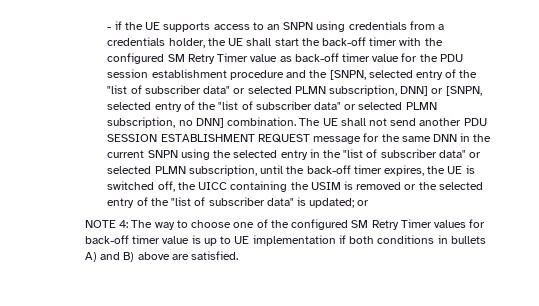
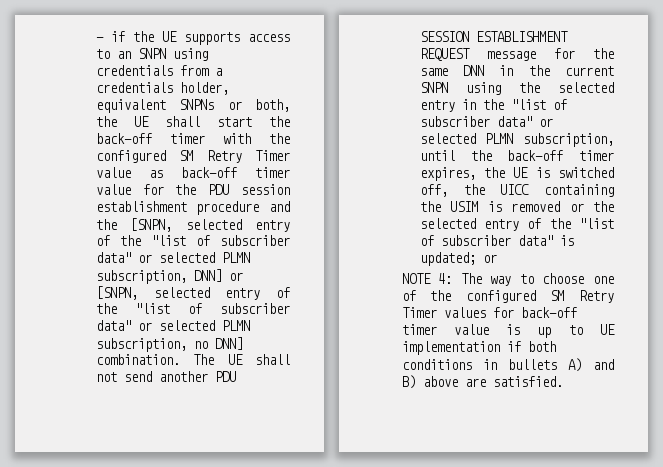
- - if the UE supports access to an SNPN using credentials from a credentials holder, the UE shall start the back-off timer with the configured SM Retry Timer value as back-off timer value for the PDU session establishment procedure and the [SNPN, selected entry of the "list of subscriber data" or selected PLMN subscription, DNN] or [SNPN, selected entry of the "list of subscriber data" or selected PLMN subscription, no DNN] combination.
+ - if the UE supports access to an SNPN using credentials from a credentials holder, equivalent SNPNs or both, the UE shall start the back-off timer with the configured SM Retry Timer value as back-off timer value for the PDU session establishment procedure and the [SNPN, selected entry of the "list of subscriber data" or selected PLMN subscription, DNN] or [SNPN, selected entry of the "list of subscriber data" or selected PLMN subscription, no DNN] combination.

